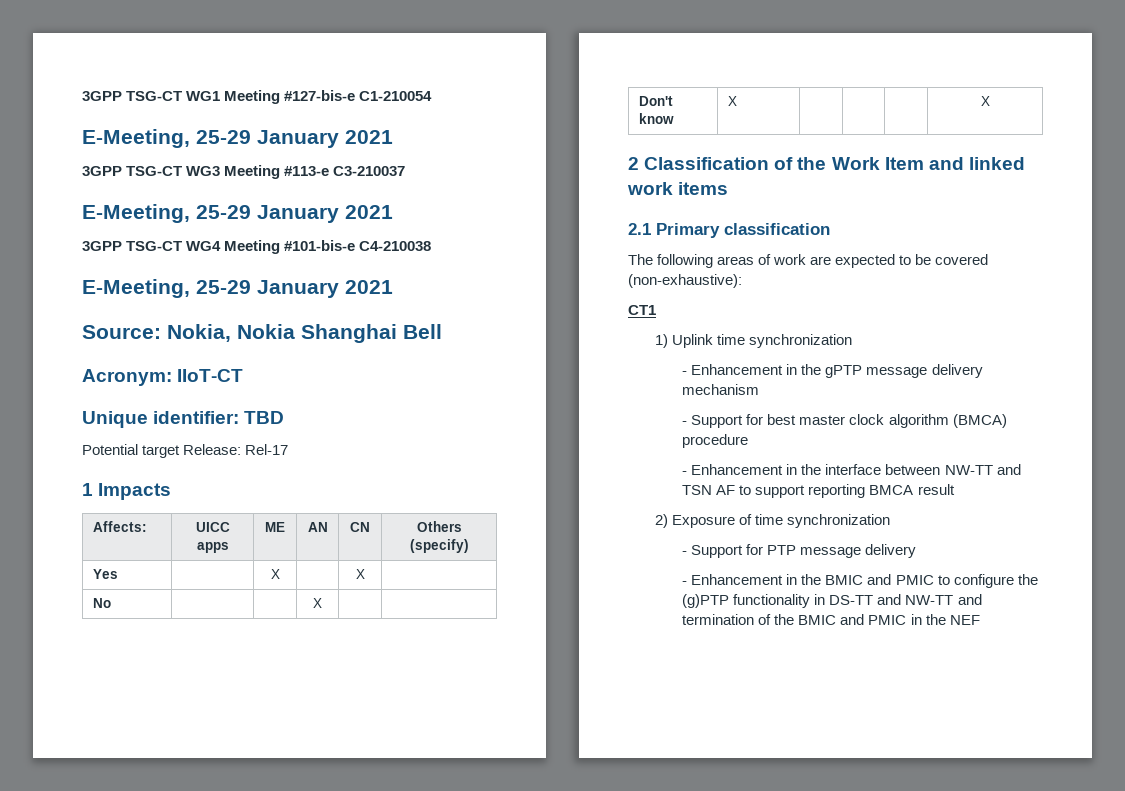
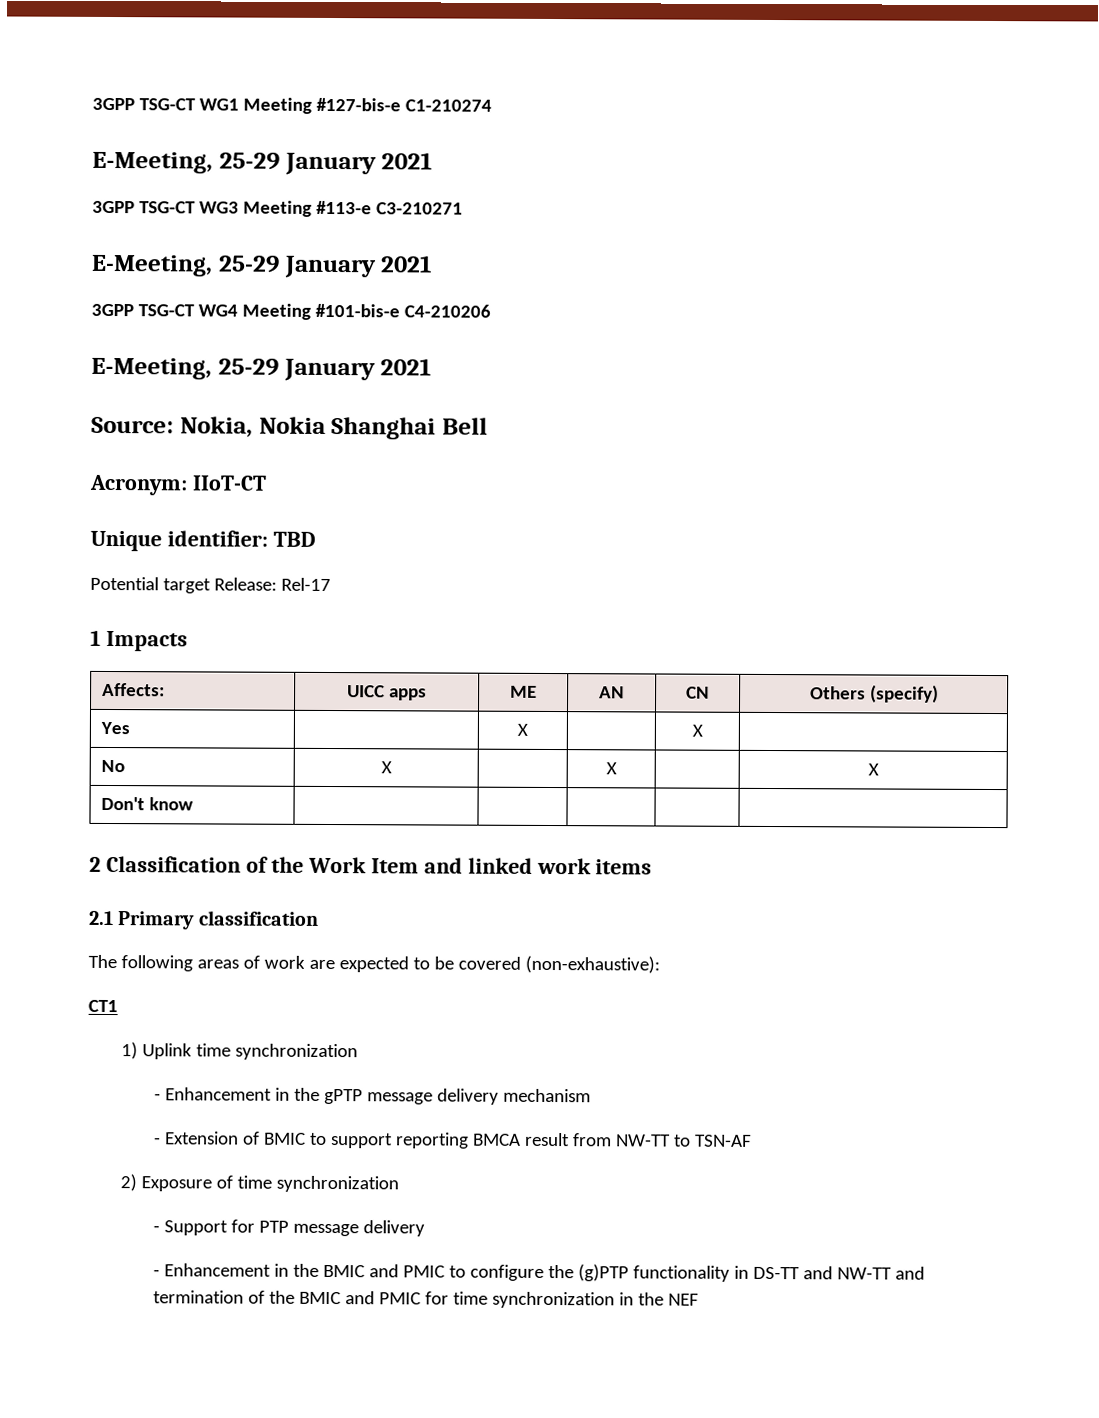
- 3GPP TSG-CT WG1 Meeting #127-bis-e C1-210054
+ 3GPP TSG-CT WG1 Meeting #127-bis-e C1-210274
- 3GPP TSG-CT WG3 Meeting #113-e C3-210037
+ 3GPP TSG-CT WG3 Meeting #113-e C3-210271
- 3GPP TSG-CT WG4 Meeting #101-bis-e C4-210038
+ 3GPP TSG-CT WG4 Meeting #101-bis-e C4-210206
- No | | | X | |
+ No | X | | X | | X
- Don't know | X | | | | X
+ Don't know | | | | |
- - Support for best master clock algorithm (BMCA) procedure
- - Enhancement in the interface between NW-TT and TSN AF to support reporting BMCA result
+ - Extension of BMIC to support reporting BMCA result from NW-TT to TSN-AF
- - Enhancement in the BMIC and PMIC to configure the (g)PTP functionality in DS-TT and NW-TT and termination of the BMIC and PMIC in the NEF
+ - Enhancement in the BMIC and PMIC to configure the (g)PTP functionality in DS-TT and NW-TT and termination of the BMIC and PMIC for time synchronization in the NEF

